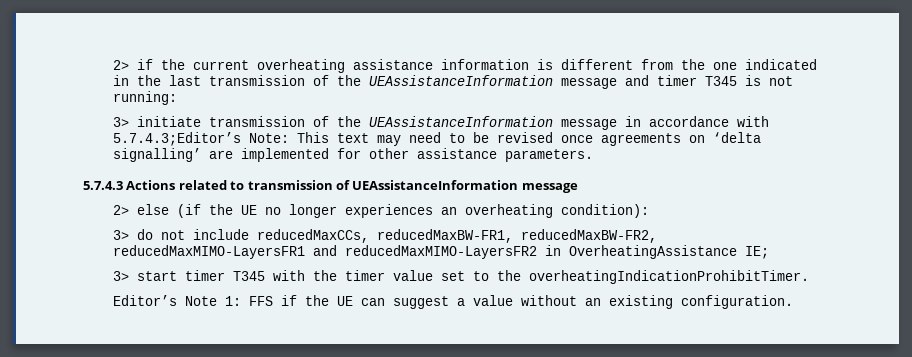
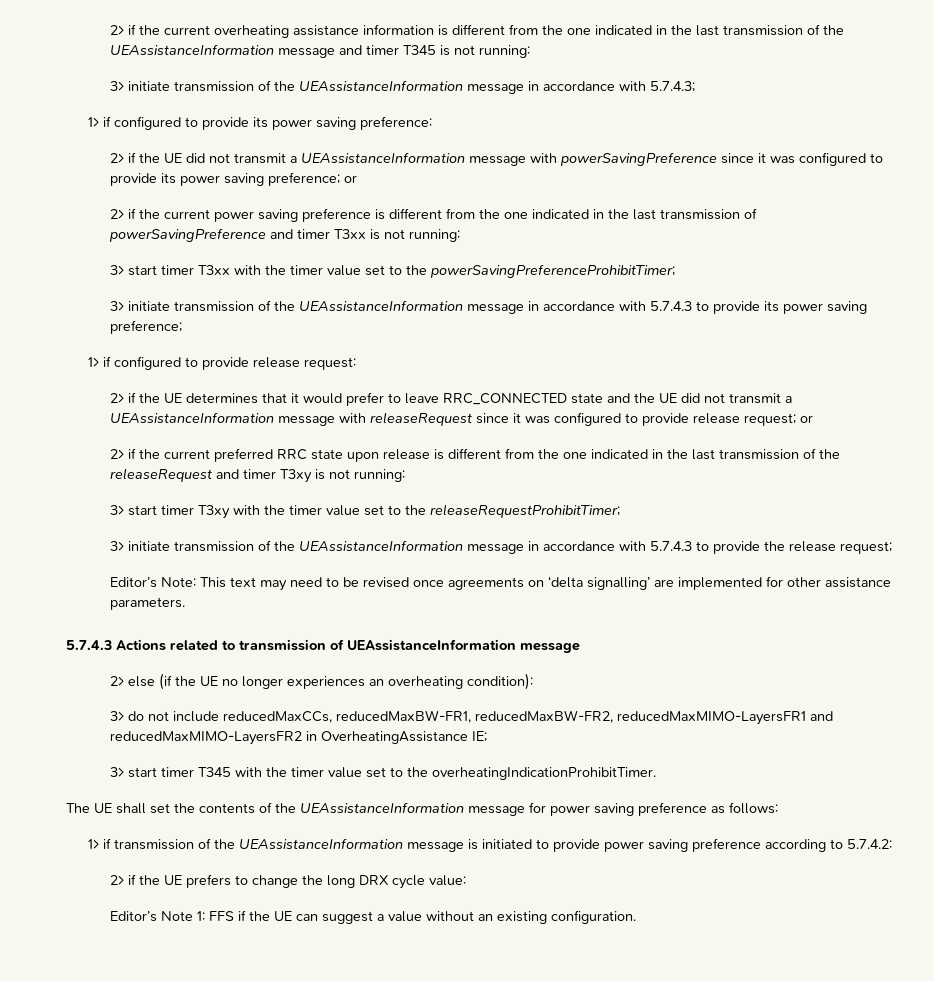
- 3> initiate transmission of the UEAssistanceInformation message in accordance with 5.7.4.3;Editor’s Note: This text may need to be revised once agreements on ‘delta signalling’ are implemented for other assistance parameters.
+ 3> initiate transmission of the UEAssistanceInformation message in accordance with 5.7.4.3;
+ 1> if configured to provide its power saving preference:
+ 2> if the UE did not transmit a UEAssistanceInformation message with powerSavingPreference since it was configured to provide its power saving preference; or
+ 2> if the current power saving preference is different from the one indicated in the last transmission of powerSavingPreference and timer T3xx is not running:
+ 3> start timer T3xx with the timer value set to the powerSavingPreferenceProhibitTimer;
+ 3> initiate transmission of the UEAssistanceInformation message in accordance with 5.7.4.3 to provide its power saving preference;
+ 1> if configured to provide release request:
+ 2> if the UE determines that it would prefer to leave RRC_CONNECTED state and the UE did not transmit a UEAssistanceInformation message with releaseRequest since it was configured to provide release request; or
+ 2> if the current preferred RRC state upon release is different from the one indicated in the last transmission of the releaseRequest and timer T3xy is not running:
+ 3> start timer T3xy with the timer value set to the releaseRequestProhibitTimer;
+ 3> initiate transmission of the UEAssistanceInformation message in accordance with 5.7.4.3 to provide the release request;
+ Editor’s Note: This text may need to be revised once agreements on ‘delta signalling’ are implemented for other assistance parameters.
+ The UE shall set the contents of the UEAssistanceInformation message for power saving preference as follows:
+ 1> if transmission of the UEAssistanceInformation message is initiated to provide power saving preference according to 5.7.4.2:
+ 2> if the UE prefers to change the long DRX cycle value:

